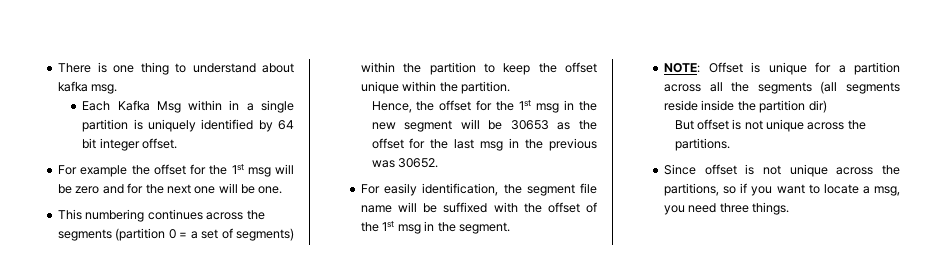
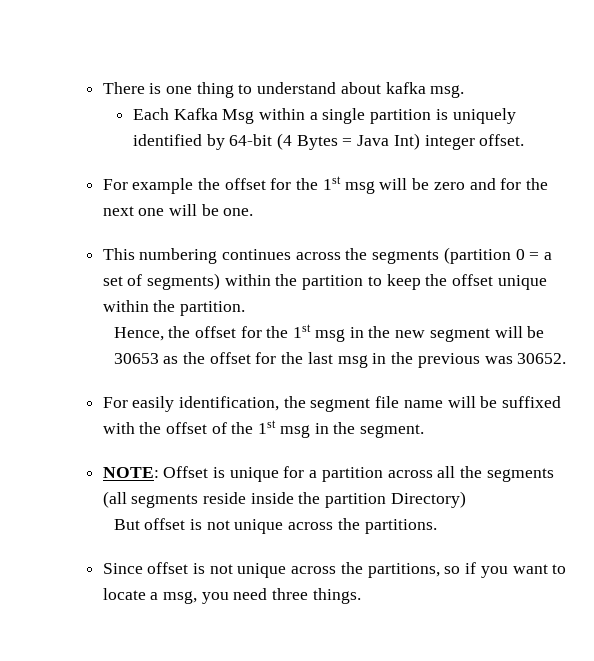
- Each Kafka Msg within in a single partition is uniquely identified by 64 bit integer offset.
+ Each Kafka Msg within a single partition is uniquely identified by 64-bit (4 Bytes = Java Int) integer offset.
- NOTE: Offset is unique for a partition across all the segments (all segments reside inside the partition dir)
+ NOTE: Offset is unique for a partition across all the segments (all segments reside inside the partition Directory)

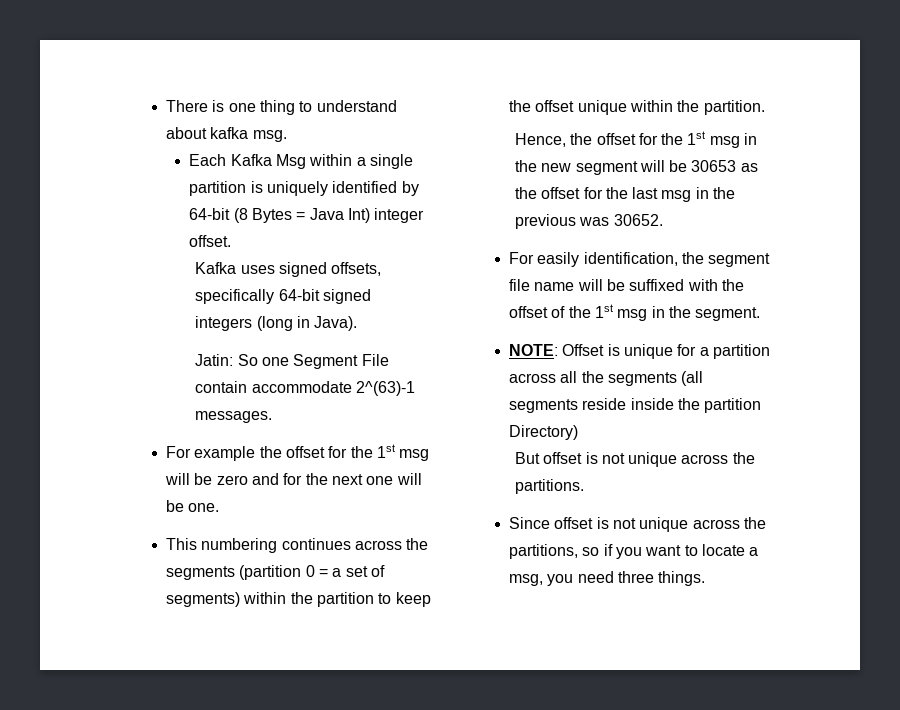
- Each Kafka Msg within a single partition is uniquely identified by 64-bit (4 Bytes = Java Int) integer offset.
+ Each Kafka Msg within a single partition is uniquely identified by 64-bit (8 Bytes = Java Int) integer offset.
+ Kafka uses signed offsets, specifically 64-bit signed integers (long in Java).
+ Jatin: So one Segment File contain accommodate 2^(63)-1 messages.

